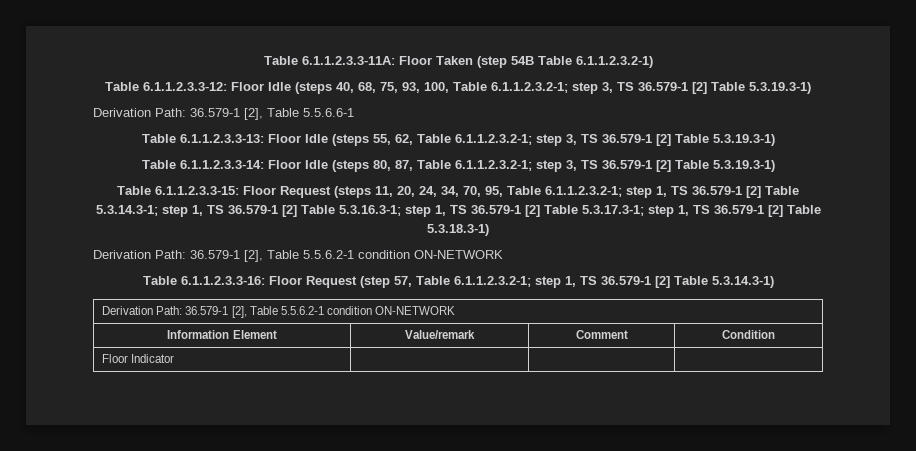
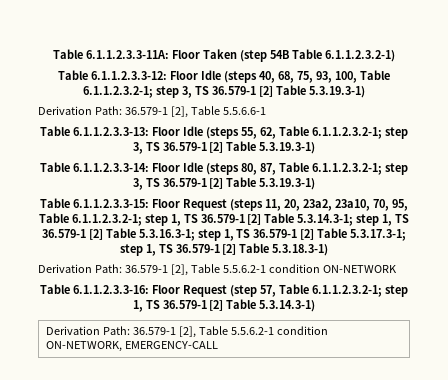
- Table 6.1.1.2.3.3-15: Floor Request (steps 11, 20, 24, 34, 70, 95, Table 6.1.1.2.3.2-1; step 1, TS 36.579-1 [2] Table 5.3.14.3-1; step 1, TS 36.579-1 [2] Table 5.3.16.3-1; step 1, TS 36.579-1 [2] Table 5.3.17.3-1; step 1, TS 36.579-1 [2] Table 5.3.18.3-1)
+ Table 6.1.1.2.3.3-15: Floor Request (steps 11, 20, 23a2, 23a10, 70, 95, Table 6.1.1.2.3.2-1; step 1, TS 36.579-1 [2] Table 5.3.14.3-1; step 1, TS 36.579-1 [2] Table 5.3.16.3-1; step 1, TS 36.579-1 [2] Table 5.3.17.3-1; step 1, TS 36.579-1 [2] Table 5.3.18.3-1)
  Table 6.1.1.2.3.3-16: Floor Request (step 57, Table 6.1.1.2.3.2-1; step 1, TS 36.579-1 [2] Table 5.3.14.3-1)
- Derivation Path: 36.579-1 [2], Table 5.5.6.2-1 condition ON-NETWORK
- Information Element | Value/remark | Comment | Condition
- Floor Indicator | | |
+ Derivation Path: 36.579-1 [2], Table 5.5.6.2-1 condition ON-NETWORK, EMERGENCY-CALL

